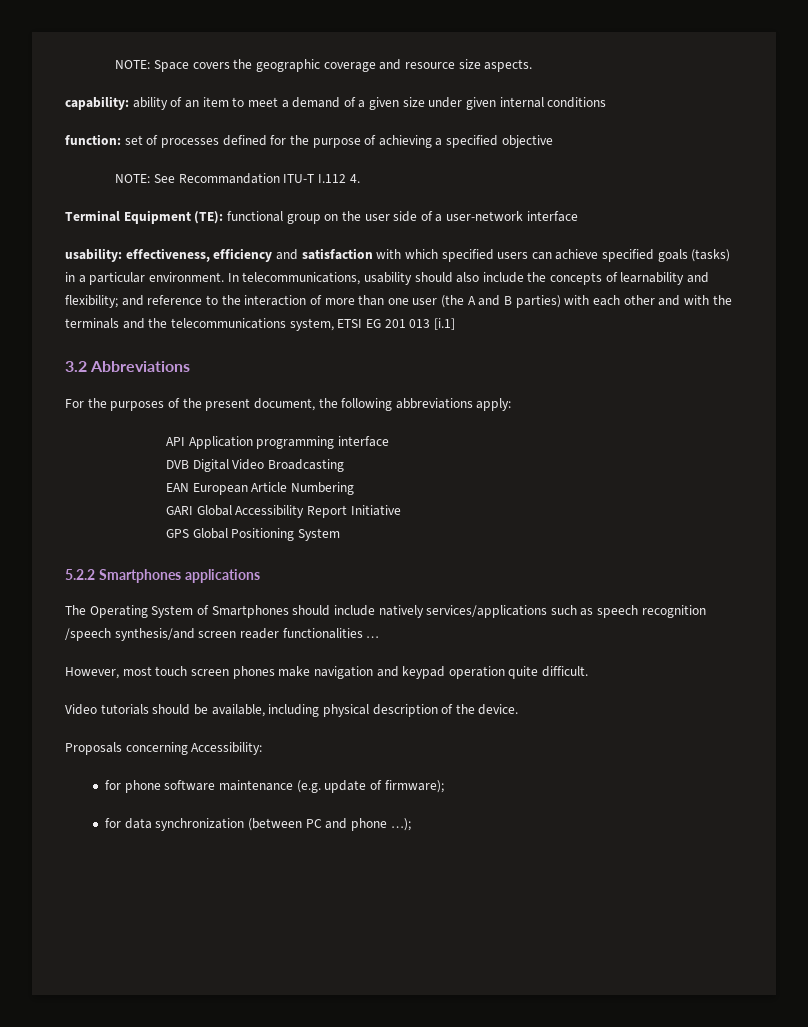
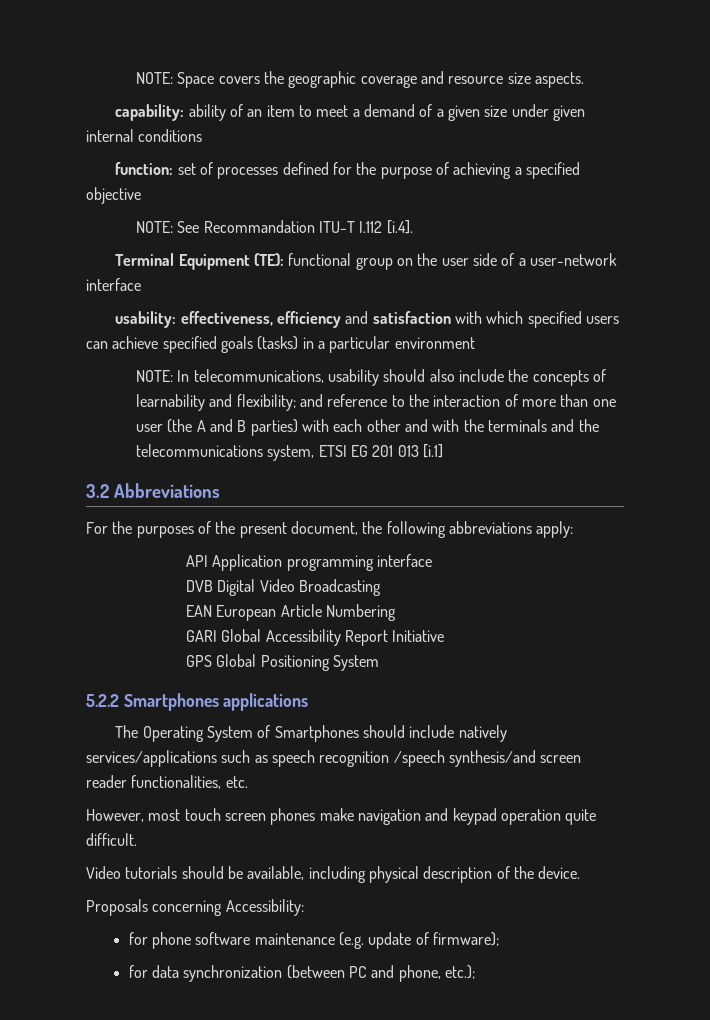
- NOTE: See Recommandation ITU-T I.112 4.
+ NOTE: See Recommandation ITU-T I.112 [i.4].
- usability: effectiveness, efficiency and satisfaction with which specified users can achieve specified goals (tasks) in a particular environment. In telecommunications, usability should also include the concepts of learnability and flexibility; and reference to the interaction of more than one user (the A and B parties) with each other and with the terminals and the telecommunications system, ETSI EG 201 013 [i.1]
+ usability: effectiveness, efficiency and satisfaction with which specified users can achieve specified goals (tasks) in a particular environment
+ NOTE: In telecommunications, usability should also include the concepts of learnability and flexibility; and reference to the interaction of more than one user (the A and B parties) with each other and with the terminals and the telecommunications system, ETSI EG 201 013 [i.1]
- The Operating System of Smartphones should include natively services/applications such as speech recognition /speech synthesis/and screen reader functionalities …
+ The Operating System of Smartphones should include natively services/applications such as speech recognition /speech synthesis/and screen reader functionalities, etc.
- for data synchronization (between PC and phone …);
+ for data synchronization (between PC and phone, etc.);

